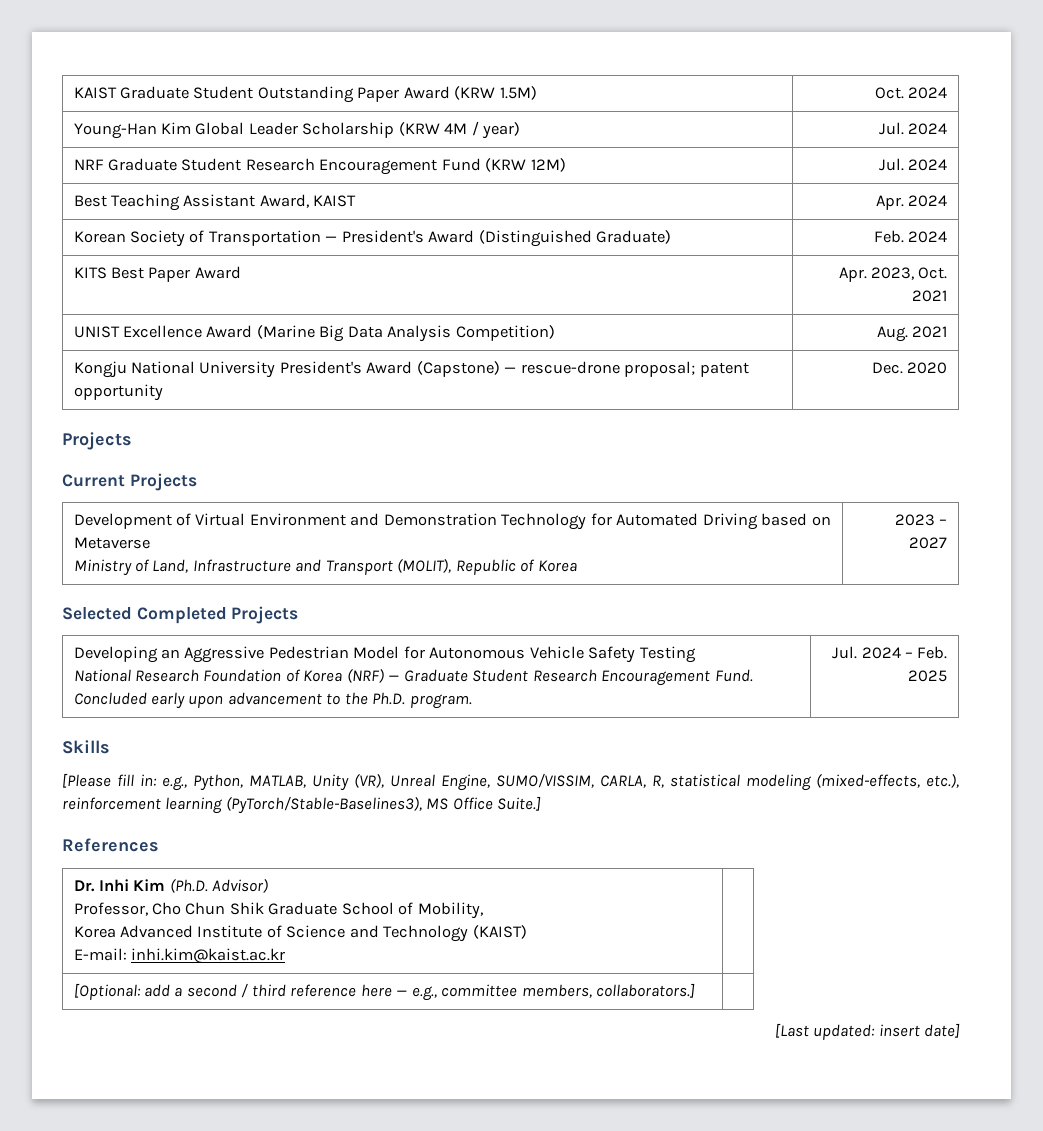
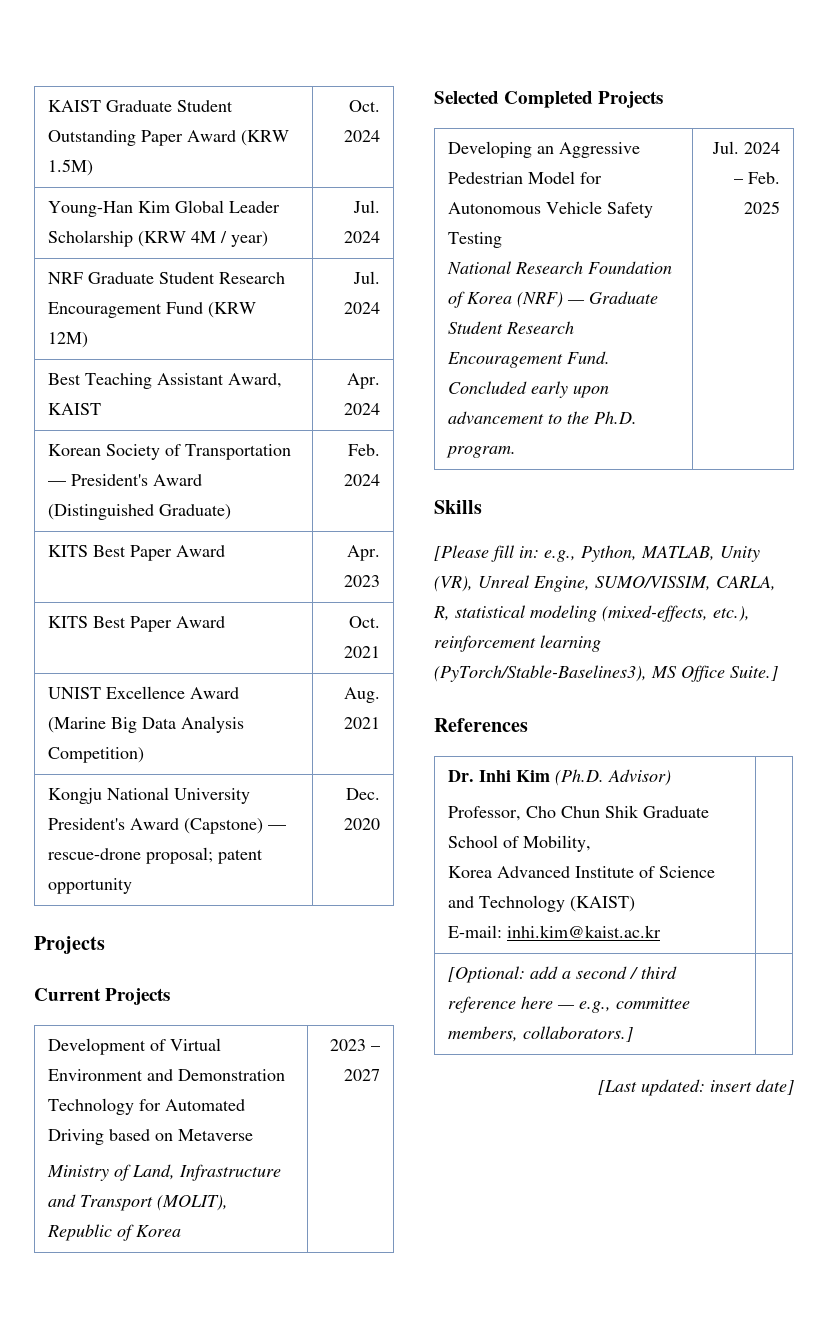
- KITS Best Paper Award | Apr. 2023, Oct. 2021
+ KITS Best Paper Award | Apr. 2023
+ KITS Best Paper Award | Oct. 2021

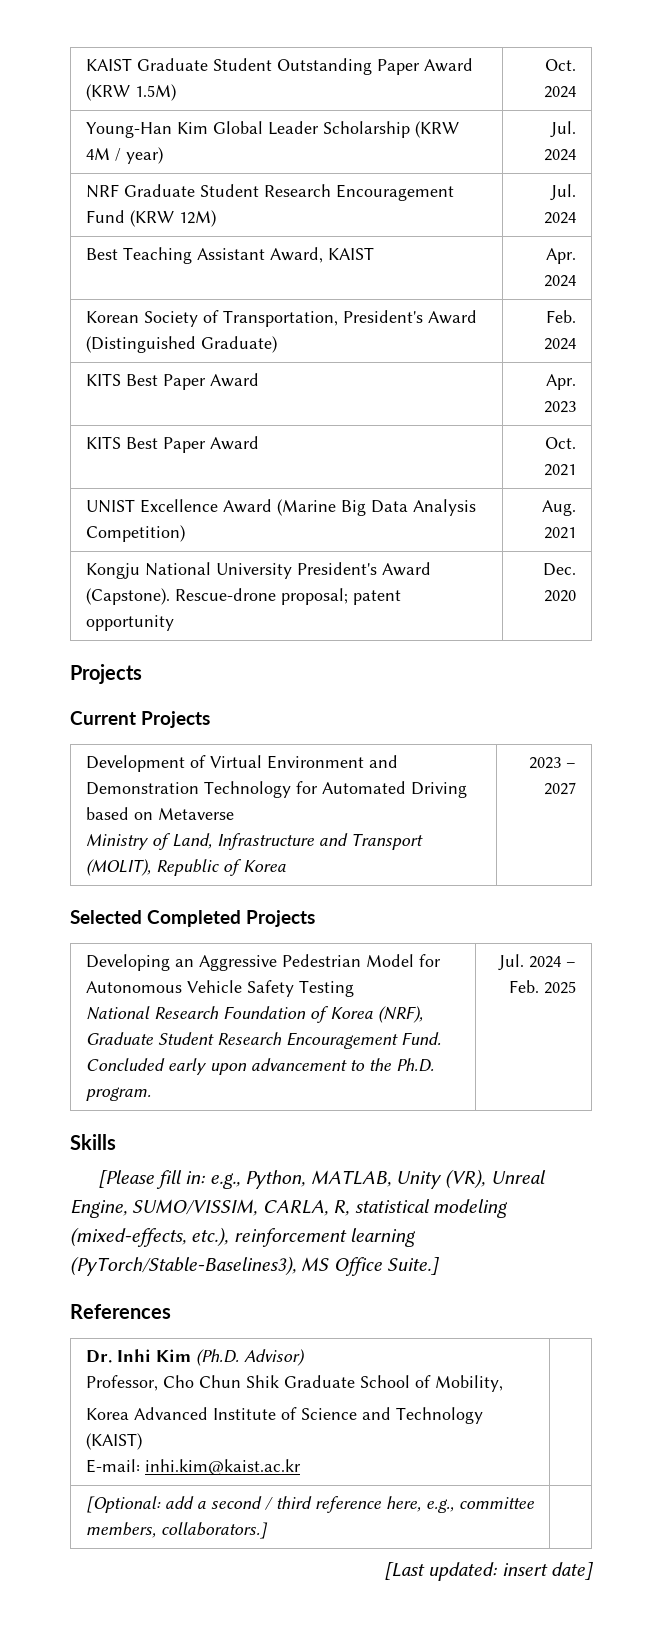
- Korean Society of Transportation — President's Award (Distinguished Graduate) | Feb. 2024
+ Korean Society of Transportation, President's Award (Distinguished Graduate) | Feb. 2024
- Kongju National University President's Award (Capstone) — rescue-drone proposal; patent opportunity | Dec. 2020
+ Kongju National University President's Award (Capstone). Rescue-drone proposal; patent opportunity | Dec. 2020
  Developing an Aggressive Pedestrian Model for Autonomous Vehicle Safety Testing
- National Research Foundation of Korea (NRF) — Graduate Student Research Encouragement Fund. Concluded early upon advancement to the Ph.D. program. | Jul. 2024 – Feb. 2025
+ National Research Foundation of Korea (NRF), Graduate Student Research Encouragement Fund. Concluded early upon advancement to the Ph.D. program. | Jul. 2024 – Feb. 2025
- [Optional: add a second / third reference here — e.g., committee members, collaborators.] |
+ [Optional: add a second / third reference here, e.g., committee members, collaborators.] |

